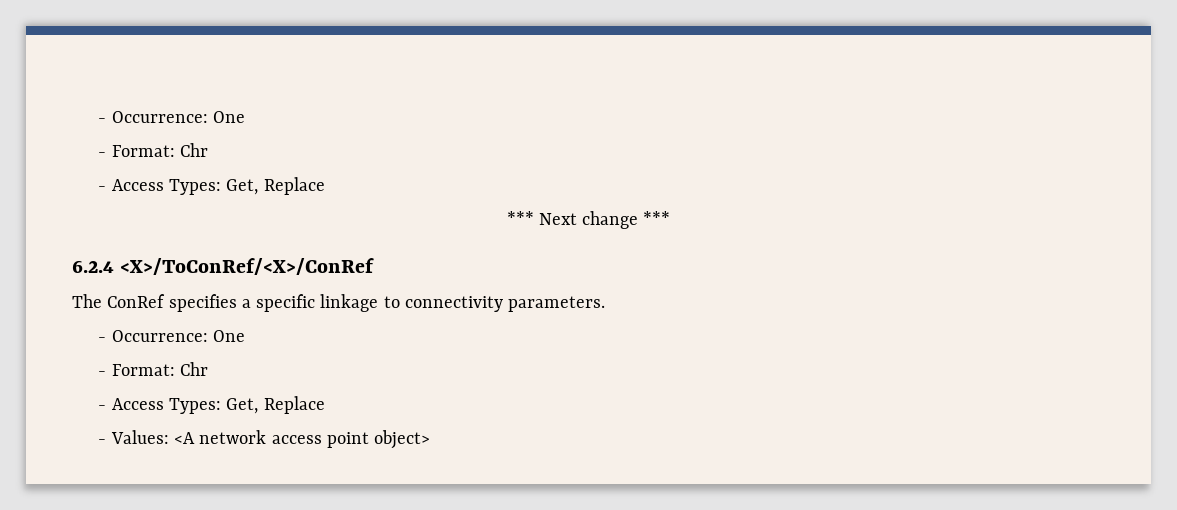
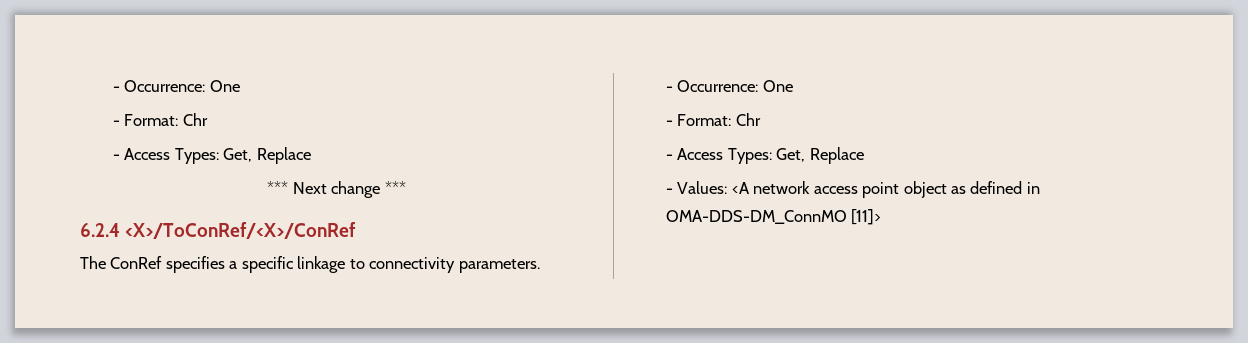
- - Values: <A network access point object>
+ - Values: <A network access point object as defined in OMA-DDS-DM_ConnMO [11]>

